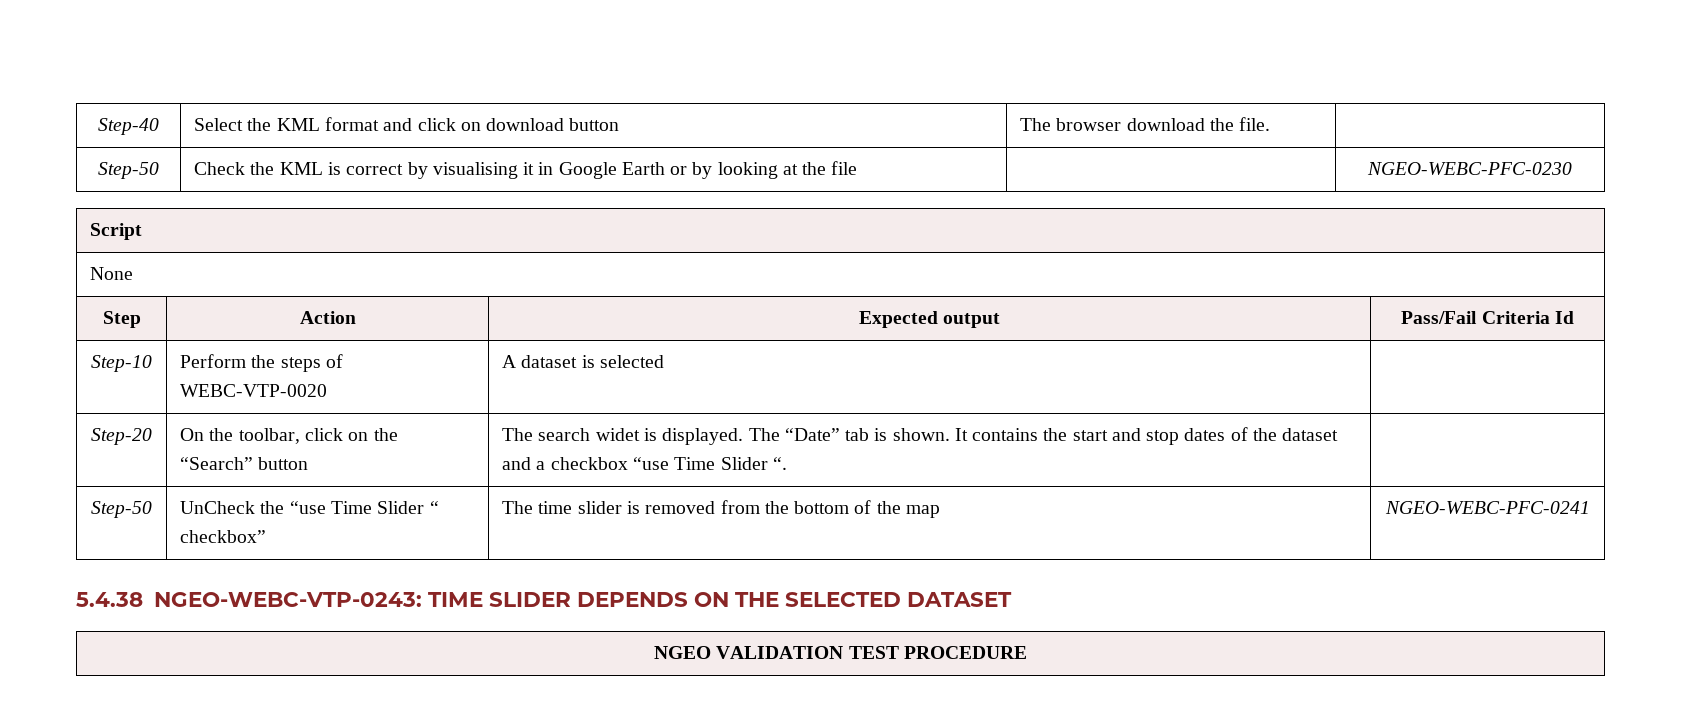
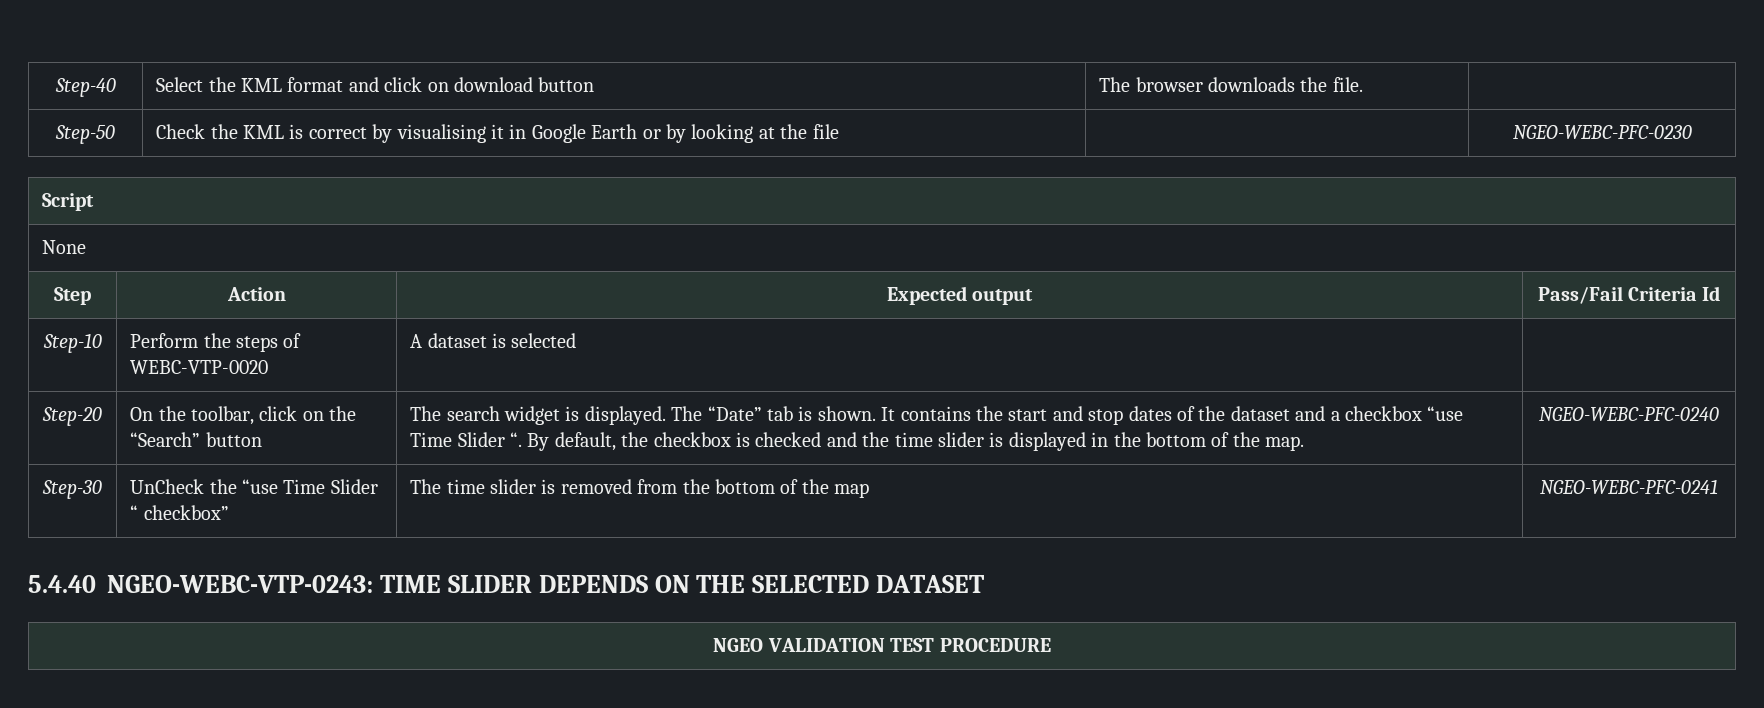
- Step-40 | Select the KML format and click on download button | The browser download the file. |
+ Step-40 | Select the KML format and click on download button | The browser downloads the file. |
- The search widet is displayed.
+ The search widget is displayed.
- It contains the start and stop dates of the dataset and a checkbox “use Time Slider “. |
- Step-50 | UnCheck the “use Time Slider “ checkbox” | The time slider is removed from the bottom of the map | NGEO-WEBC-PFC-0241
+ It contains the start and stop dates of the dataset and a checkbox “use Time Slider “. By default, the checkbox is checked and the time slider is displayed in the bottom of the map. | NGEO-WEBC-PFC-0240
+ Step-30 | UnCheck the “use Time Slider “ checkbox” | The time slider is removed from the bottom of the map | NGEO-WEBC-PFC-0241
- 5.4.38 NGEO-WEBC-VTP-0243: TIME SLIDER DEPENDS ON THE SELECTED DATASET
+ 5.4.40 NGEO-WEBC-VTP-0243: TIME SLIDER DEPENDS ON THE SELECTED DATASET

